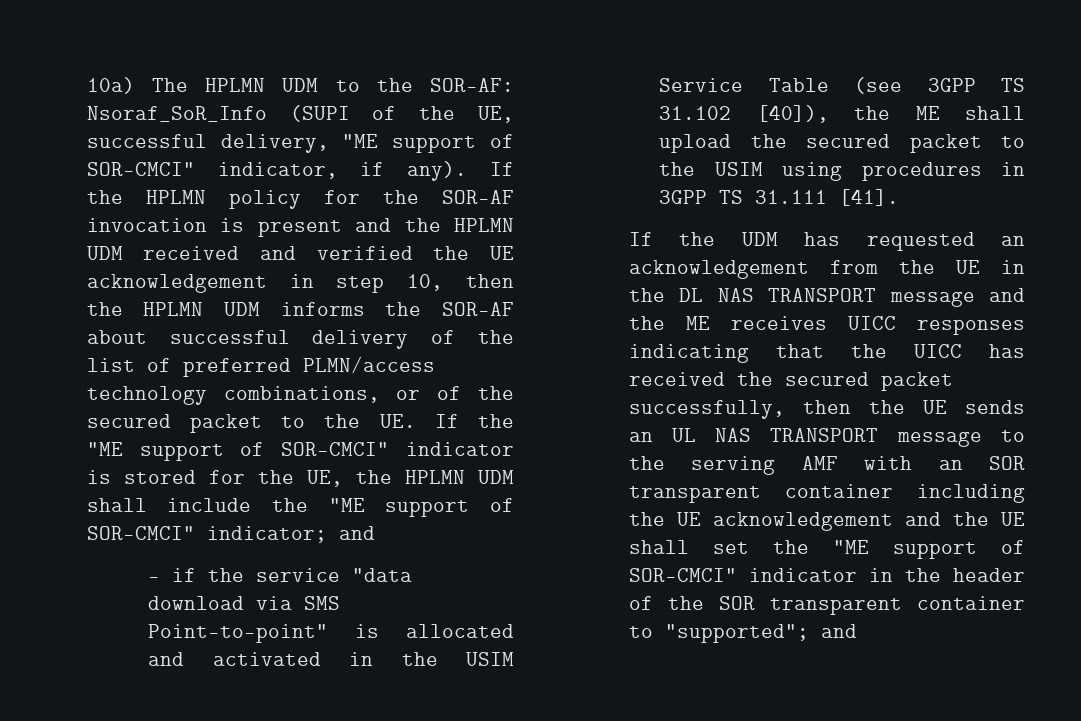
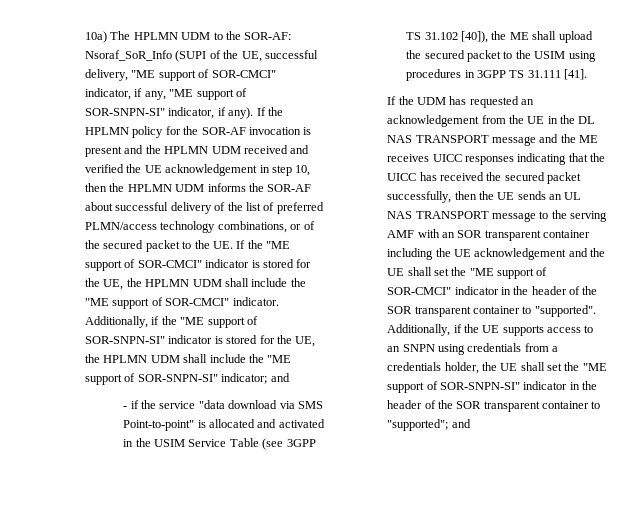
- 10a) The HPLMN UDM to the SOR-AF: Nsoraf_SoR_Info (SUPI of the UE, successful delivery, "ME support of SOR-CMCI" indicator, if any).
+ 10a) The HPLMN UDM to the SOR-AF: Nsoraf_SoR_Info (SUPI of the UE, successful delivery, "ME support of SOR-CMCI" indicator, if any, "ME support of SOR-SNPN-SI" indicator, if any).
- If the HPLMN policy for the SOR-AF invocation is present and the HPLMN UDM received and verified the UE acknowledgement in step 10, then the HPLMN UDM informs the SOR-AF about successful delivery of the list of preferred PLMN/access technology combinations, or of the secured packet to the UE. If the "ME support of SOR-CMCI" indicator is stored for the UE, the HPLMN UDM shall include the "ME support of SOR-CMCI" indicator;
+ If the HPLMN policy for the SOR-AF invocation is present and the HPLMN UDM received and verified the UE acknowledgement in step 10, then the HPLMN UDM informs the SOR-AF about successful delivery of the list of preferred PLMN/access technology combinations, or of the secured packet to the UE. If the "ME support of SOR-CMCI" indicator is stored for the UE, the HPLMN UDM shall include the "ME support of SOR-CMCI" indicator. Additionally, if the "ME support of SOR-SNPN-SI" indicator is stored for the UE, the HPLMN UDM shall include the "ME support of SOR-SNPN-SI" indicator;
- If the UDM has requested an acknowledgement from the UE in the DL NAS TRANSPORT message and the ME receives UICC responses indicating that the UICC has received the secured packet successfully, then the UE sends an UL NAS TRANSPORT message to the serving AMF with an SOR transparent container including the UE acknowledgement and the UE shall set the "ME support of SOR-CMCI" indicator in the header of the SOR transparent container to "supported";
+ If the UDM has requested an acknowledgement from the UE in the DL NAS TRANSPORT message and the ME receives UICC responses indicating that the UICC has received the secured packet successfully, then the UE sends an UL NAS TRANSPORT message to the serving AMF with an SOR transparent container including the UE acknowledgement and the UE shall set the "ME support of SOR-CMCI" indicator in the header of the SOR transparent container to "supported". Additionally, if the UE supports access to an SNPN using credentials from a credentials holder, the UE shall set the "ME support of SOR-SNPN-SI" indicator in the header of the SOR transparent container to "supported";

